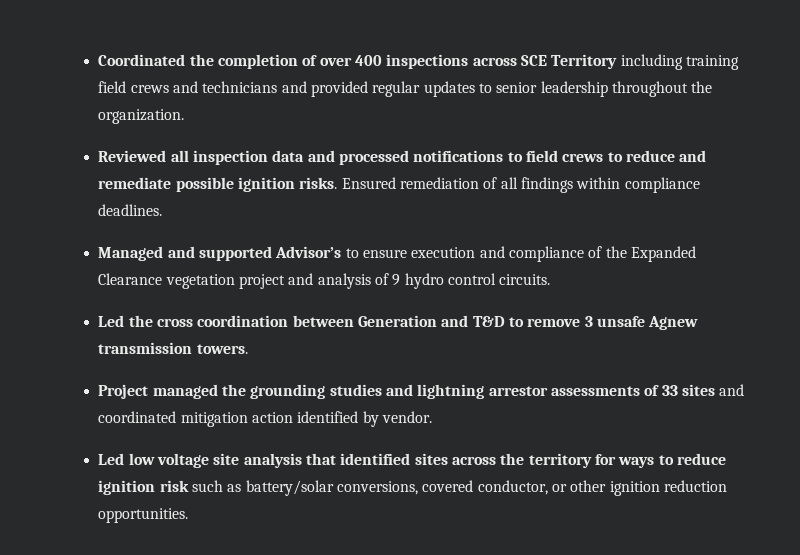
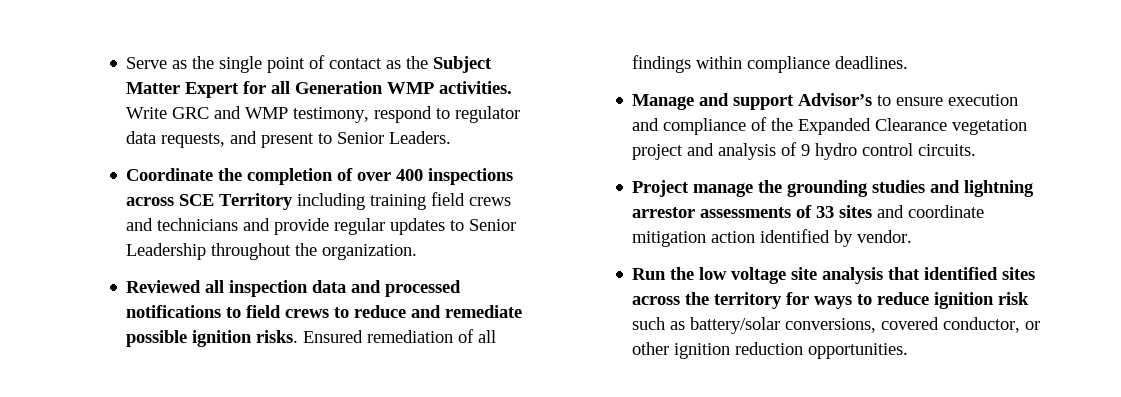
- Coordinated the completion of over 400 inspections across SCE Territory including training field crews and technicians and provided regular updates to senior leadership throughout the organization.
+ Serve as the single point of contact as the Subject Matter Expert for all Generation WMP activities. Write GRC and WMP testimony, respond to regulator data requests, and present to Senior Leaders.
+ Coordinate the completion of over 400 inspections across SCE Territory including training field crews and technicians and provide regular updates to Senior Leadership throughout the organization.
- Managed and supported Advisor’s to ensure execution and compliance of the Expanded Clearance vegetation project and analysis of 9 hydro control circuits.
+ Manage and support Advisor’s to ensure execution and compliance of the Expanded Clearance vegetation project and analysis of 9 hydro control circuits.
- Led the cross coordination between Generation and T&D to remove 3 unsafe Agnew transmission towers.
- Project managed the grounding studies and lightning arrestor assessments of 33 sites and coordinated mitigation action identified by vendor.
+ Project manage the grounding studies and lightning arrestor assessments of 33 sites and coordinate mitigation action identified by vendor.
- Led low voltage site analysis that identified sites across the territory for ways to reduce ignition risk such as battery/solar conversions, covered conductor, or other ignition reduction opportunities.
+ Run the low voltage site analysis that identified sites across the territory for ways to reduce ignition risk such as battery/solar conversions, covered conductor, or other ignition reduction opportunities.

